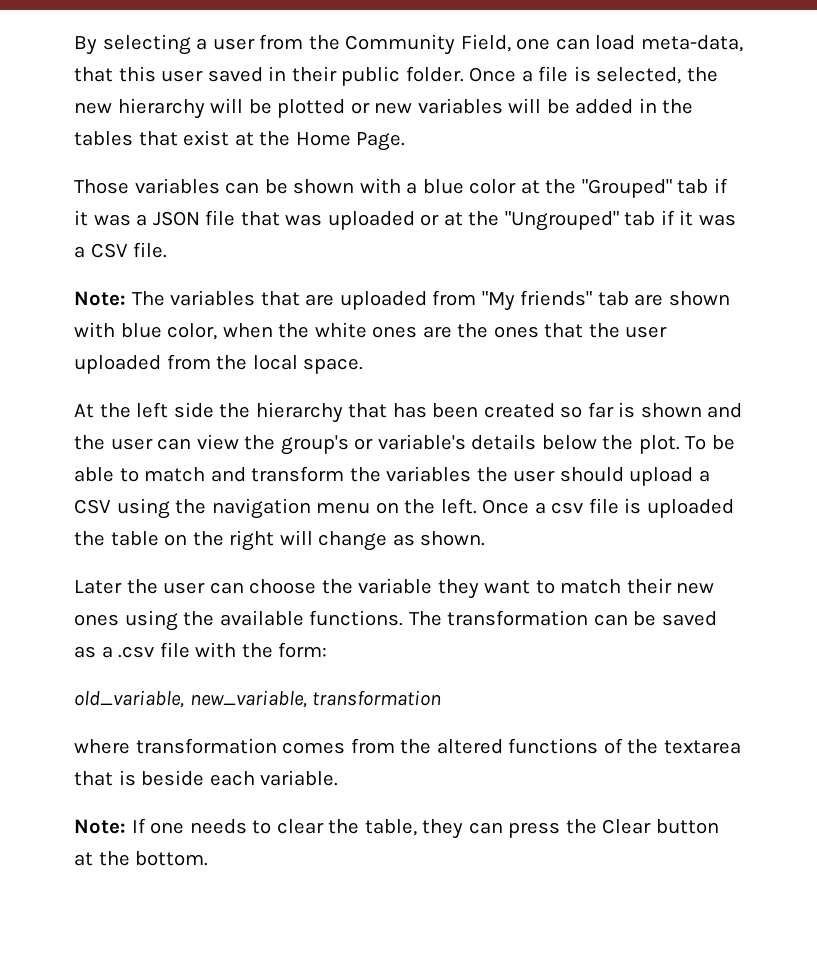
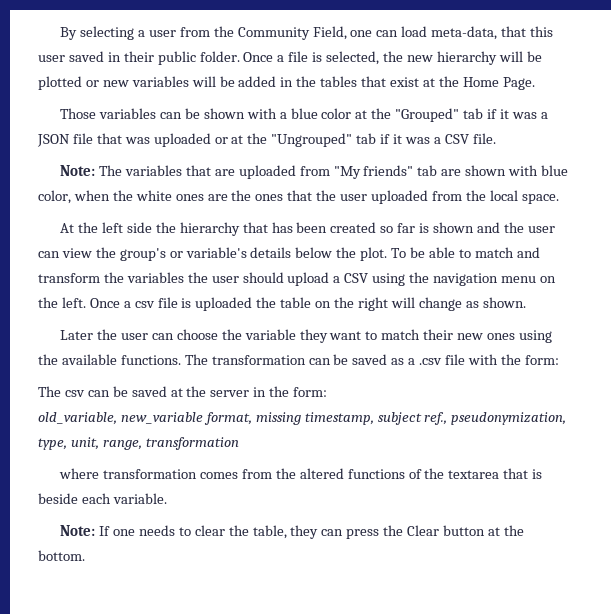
- old_variable, new_variable, transformation
+ The csv can be saved at the server in the form:
+ old_variable, new_variable format, missing timestamp, subject ref., pseudonymization, type, unit, range, transformation

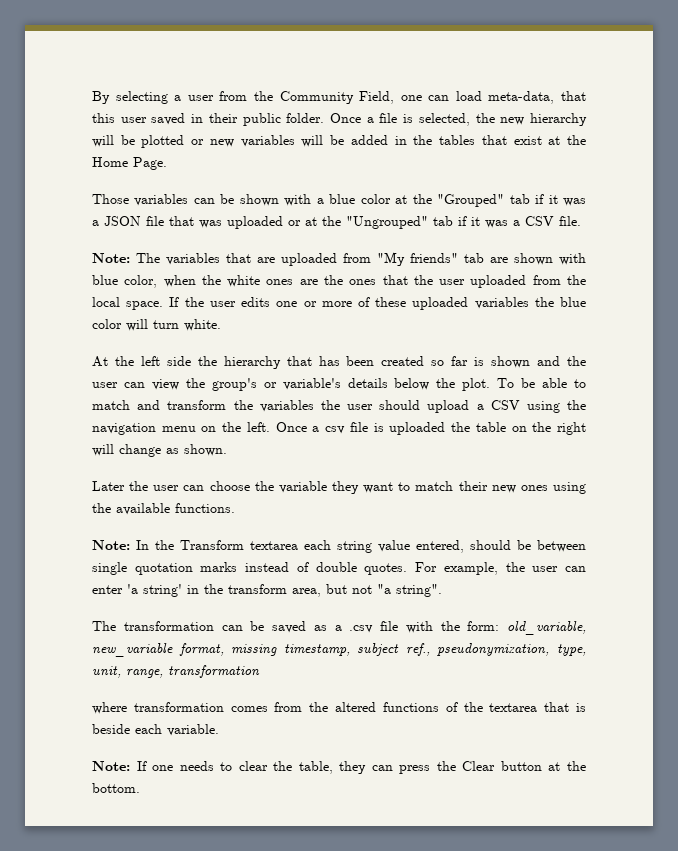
+ If the user edits one or more of these uploaded variables the blue color will turn white.
- Later the user can choose the variable they want to match their new ones using the available functions. The transformation can be saved as a .csv file with the form:
- The csv can be saved at the server in the form:
- old_variable, new_variable format, missing timestamp, subject ref., pseudonymization, type, unit, range, transformation
+ Later the user can choose the variable they want to match their new ones using the available functions.
+ Note: In the Transform textarea each string value entered, should be between single quotation marks instead of double quotes. For example, the user can enter 'a string' in the transform area, but not "a string".
+ The transformation can be saved as a .csv file with the form: old_variable, new_variable format, missing timestamp, subject ref., pseudonymization, type, unit, range, transformation

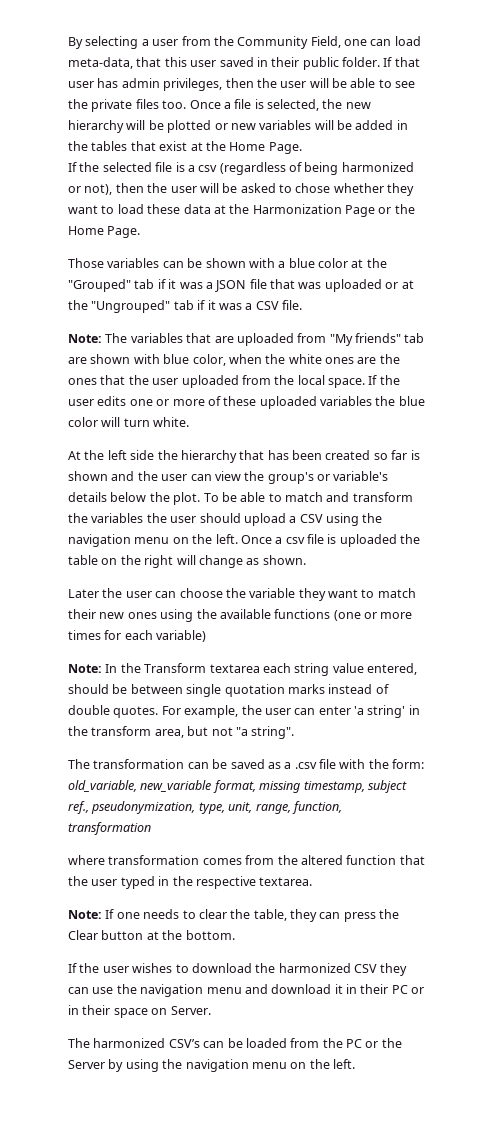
+ If that user has admin privileges, then the user will be able to see the private files too.
+ If the selected file is a csv (regardless of being harmonized or not), then the user will be asked to chose whether they want to load these data at the Harmonization Page or the Home Page.
- Later the user can choose the variable they want to match their new ones using the available functions.
+ Later the user can choose the variable they want to match their new ones using the available functions (one or more times for each variable)
- The transformation can be saved as a .csv file with the form: old_variable, new_variable format, missing timestamp, subject ref., pseudonymization, type, unit, range, transformation
+ The transformation can be saved as a .csv file with the form: old_variable, new_variable format, missing timestamp, subject ref., pseudonymization, type, unit, range, function, transformation
- where transformation comes from the altered functions of the textarea that is beside each variable.
+ where transformation comes from the altered function that the user typed in the respective textarea.
+ If the user wishes to download the harmonized CSV they can use the navigation menu and download it in their PC or in their space on Server.
+ The harmonized CSV’s can be loaded from the PC or the Server by using the navigation menu on the left.

